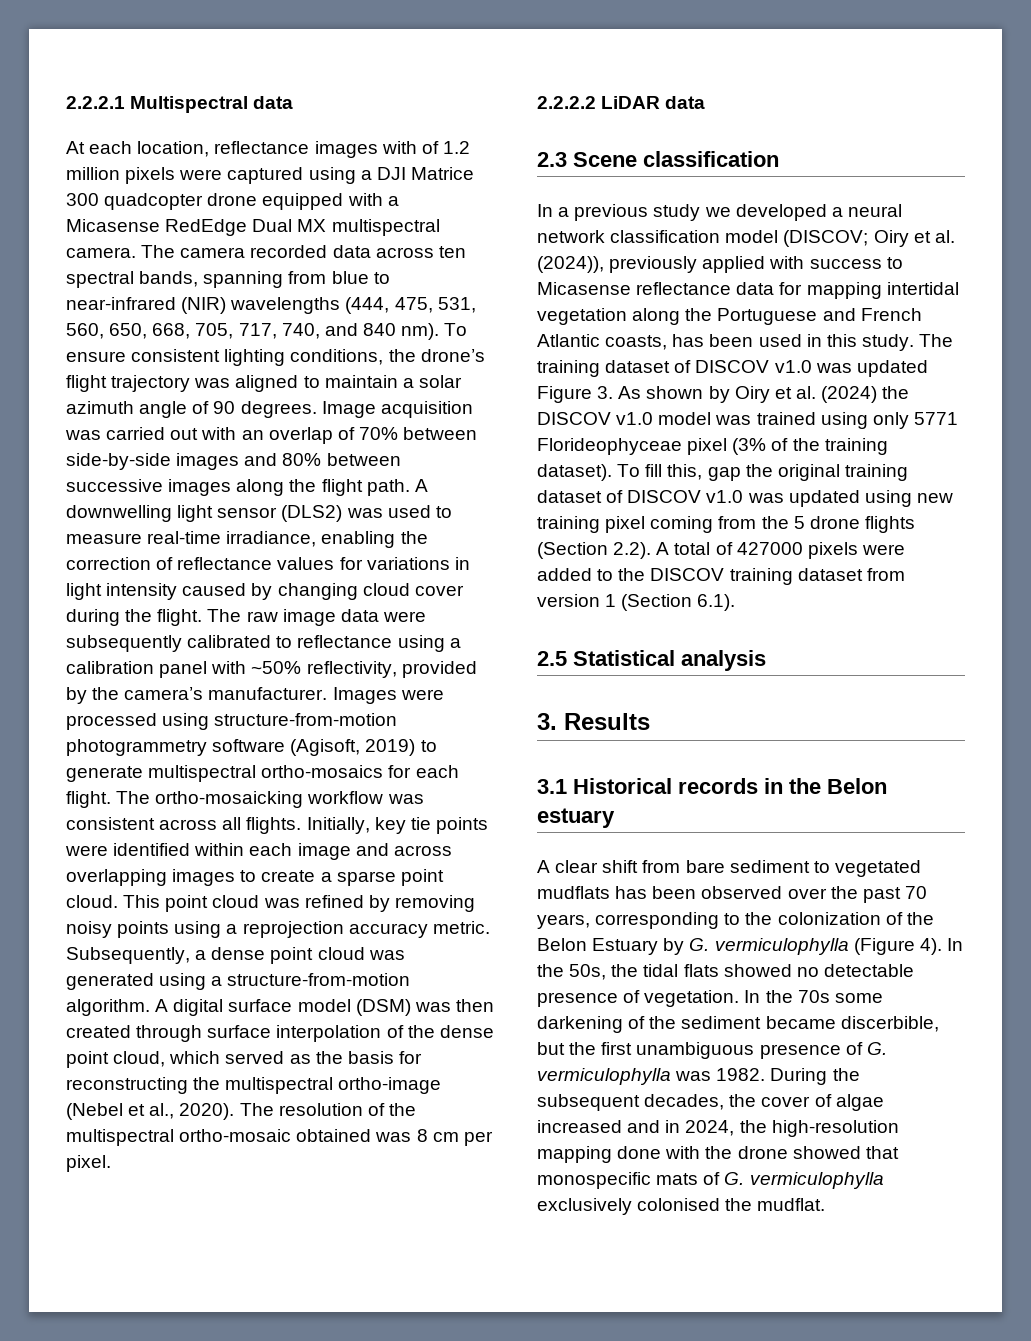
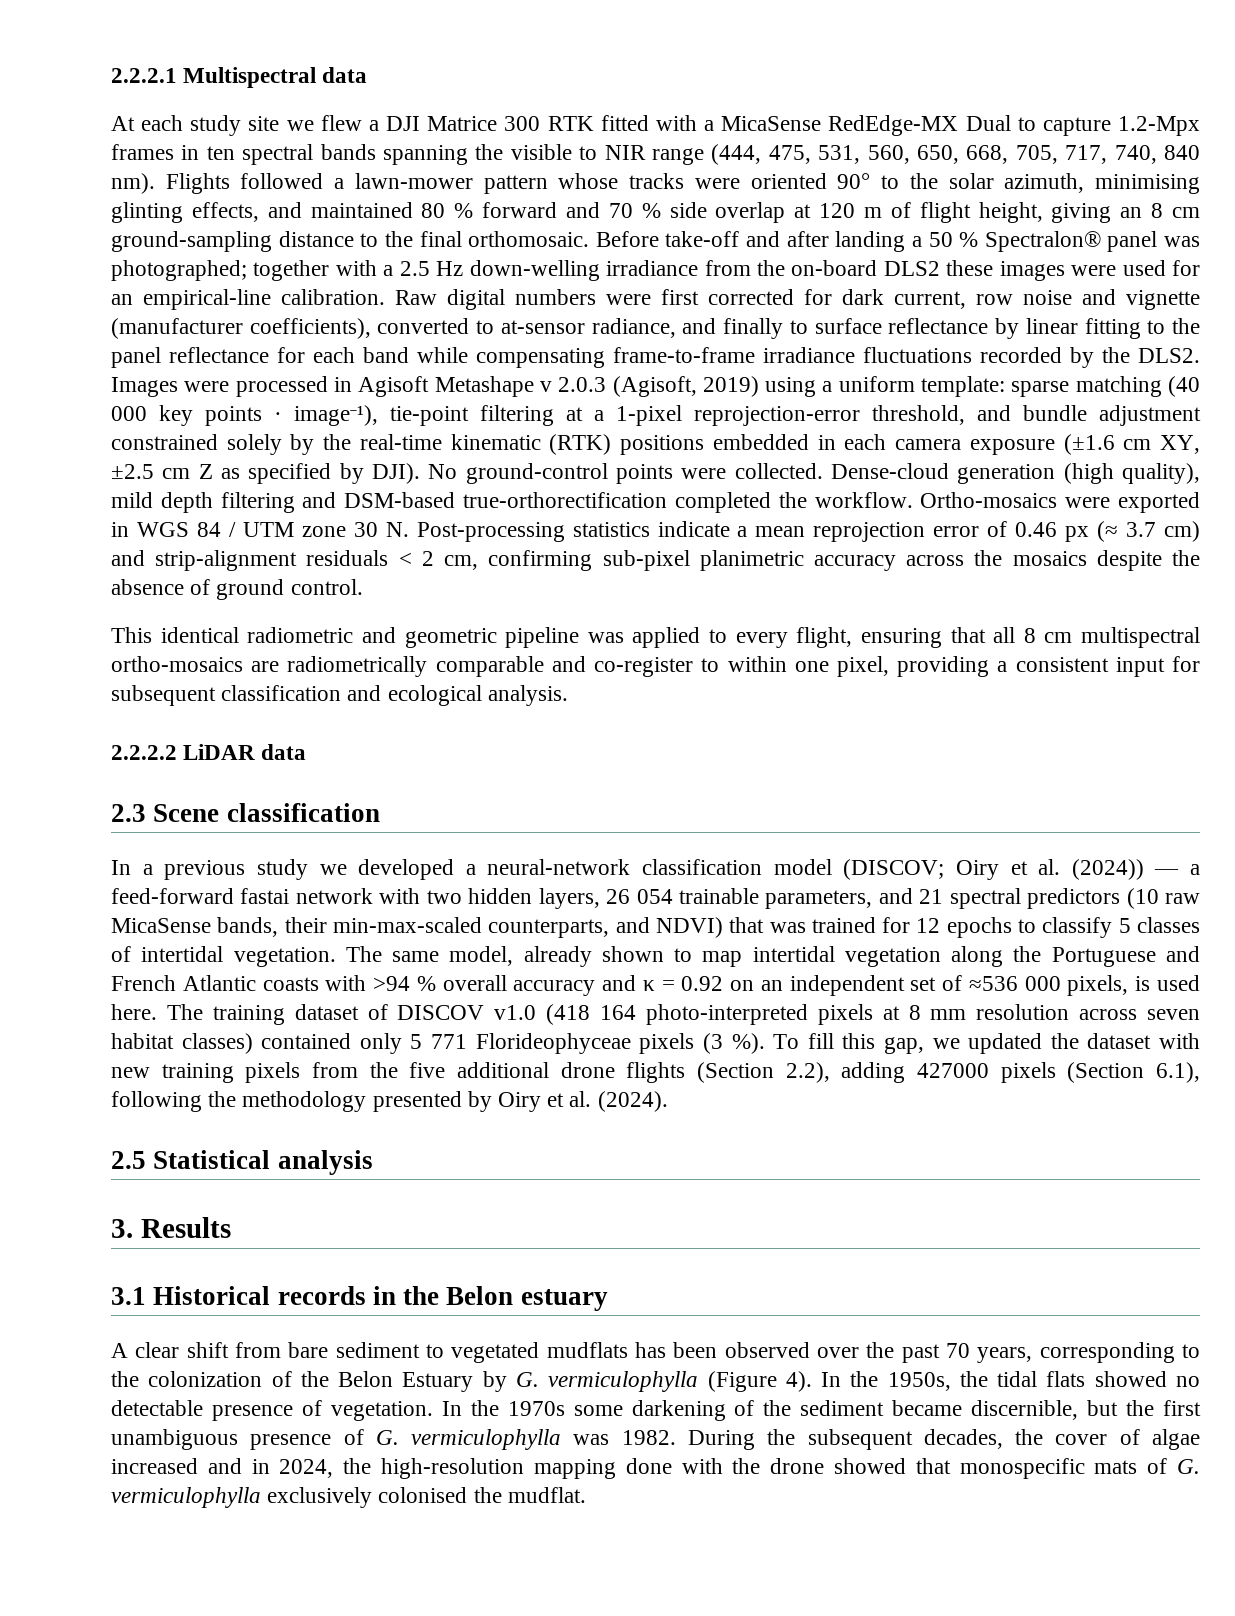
- At each location, reflectance images with of 1.2 million pixels were captured using a DJI Matrice 300 quadcopter drone equipped with a Micasense RedEdge Dual MX multispectral camera. The camera recorded data across ten spectral bands, spanning from blue to near-infrared (NIR) wavelengths (444, 475, 531, 560, 650, 668, 705, 717, 740, and 840 nm).
+ At each study site we flew a DJI Matrice 300 RTK fitted with a MicaSense RedEdge-MX Dual to capture 1.2-Mpx frames in ten spectral bands spanning the visible to NIR range (444, 475, 531, 560, 650, 668, 705, 717, 740, 840 nm).
- To ensure consistent lighting conditions, the drone’s flight trajectory was aligned to maintain a solar azimuth angle of 90 degrees. Image acquisition was carried out with an overlap of 70% between side-by-side images and 80% between successive images along the flight path. A downwelling light sensor (DLS2) was used to measure real-time irradiance, enabling the correction of reflectance values for variations in light intensity caused by changing cloud cover during the flight. The raw image data were subsequently calibrated to reflectance using a calibration panel with ~50% reflectivity, provided by the camera’s manufacturer. Images were processed using structure-from-motion photogrammetry software (Agisoft, 2019) to generate multispectral ortho-mosaics for each flight. The ortho-mosaicking workflow was consistent across all flights. Initially, key tie points were identified within each image and across overlapping images to create a sparse point cloud. This point cloud was refined by removing noisy points using a reprojection accuracy metric. Subsequently, a dense point cloud was generated using a structure-from-motion algorithm. A digital surface model (DSM) was then created through surface interpolation of the dense point cloud, which served as the basis for reconstructing the multispectral ortho-image (Nebel et al., 2020). The resolution of the multispectral ortho-mosaic obtained was 8 cm per pixel.
+ Flights followed a lawn-mower pattern whose tracks were oriented 90° to the solar azimuth, minimising glinting effects, and maintained 80 % forward and 70 % side overlap at 120 m of flight height, giving an 8 cm ground-sampling distance to the final orthomosaic. Before take-off and after landing a 50 % Spectralon® panel was photographed; together with a 2.5 Hz down-welling irradiance from the on-board DLS2 these images were used for an empirical-line calibration. Raw digital numbers were first corrected for dark current, row noise and vignette (manufacturer coefficients), converted to at-sensor radiance, and finally to surface reflectance by linear fitting to the panel reflectance for each band while compensating frame-to-frame irradiance fluctuations recorded by the DLS2. Images were processed in Agisoft Metashape v 2.0.3 (Agisoft, 2019) using a uniform template: sparse matching (40 000 key points · image⁻¹), tie-point filtering at a 1-pixel reprojection-error threshold, and bundle adjustment constrained solely by the real-time kinematic (RTK) positions embedded in each camera exposure (±1.6 cm XY, ±2.5 cm Z as specified by DJI). No ground-control points were collected. Dense-cloud generation (high quality), mild depth filtering and DSM-based true-orthorectification completed the workflow. Ortho-mosaics were exported in WGS 84 / UTM zone 30 N. Post-processing statistics indicate a mean reprojection error of 0.46 px (≈ 3.7 cm) and strip-alignment residuals < 2 cm, confirming sub-pixel planimetric accuracy across the mosaics despite the absence of ground control.
+ This identical radiometric and geometric pipeline was applied to every flight, ensuring that all 8 cm multispectral ortho-mosaics are radiometrically comparable and co-register to within one pixel, providing a consistent input for subsequent classification and ecological analysis.
- In a previous study we developed a neural network classification model (DISCOV; Oiry et al. (2024)), previously applied with success to Micasense reflectance data for mapping intertidal vegetation along the Portuguese and French Atlantic coasts, has been used in this study.
+ In a previous study we developed a neural-network classification model (DISCOV; Oiry et al. (2024)) — a feed-forward fastai network with two hidden layers, 26 054 trainable parameters, and 21 spectral predictors (10 raw MicaSense bands, their min-max-scaled counterparts, and NDVI) that was trained for 12 epochs to classify 5 classes of intertidal vegetation. The same model, already shown to map intertidal vegetation along the Portuguese and French Atlantic coasts with >94 % overall accuracy and κ = 0.92 on an independent set of ≈536 000 pixels, is used here.
- The training dataset of DISCOV v1.0 was updated Figure 3. As shown by Oiry et al. (2024) the DISCOV v1.0 model was trained using only 5771 Florideophyceae pixel (3% of the training dataset). To fill this, gap the original training dataset of DISCOV v1.0 was updated using new training pixel coming from the 5 drone flights (Section 2.2). A total of 427000 pixels were added to the DISCOV training dataset from version 1 (Section 6.1).
+ The training dataset of DISCOV v1.0 (418 164 photo-interpreted pixels at 8 mm resolution across seven habitat classes) contained only 5 771 Florideophyceae pixels (3 %). To fill this gap, we updated the dataset with new training pixels from the five additional drone flights (Section 2.2), adding 427000 pixels (Section 6.1), following the methodology presented by Oiry et al. (2024).
- In the 50s, the tidal flats showed no detectable presence of vegetation.
+ In the 1950s, the tidal flats showed no detectable presence of vegetation.
- In the 70s some darkening of the sediment became discerbible, but the first unambiguous presence of G. vermiculophylla was 1982.
+ In the 1970s some darkening of the sediment became discernible, but the first unambiguous presence of G. vermiculophylla was 1982.

